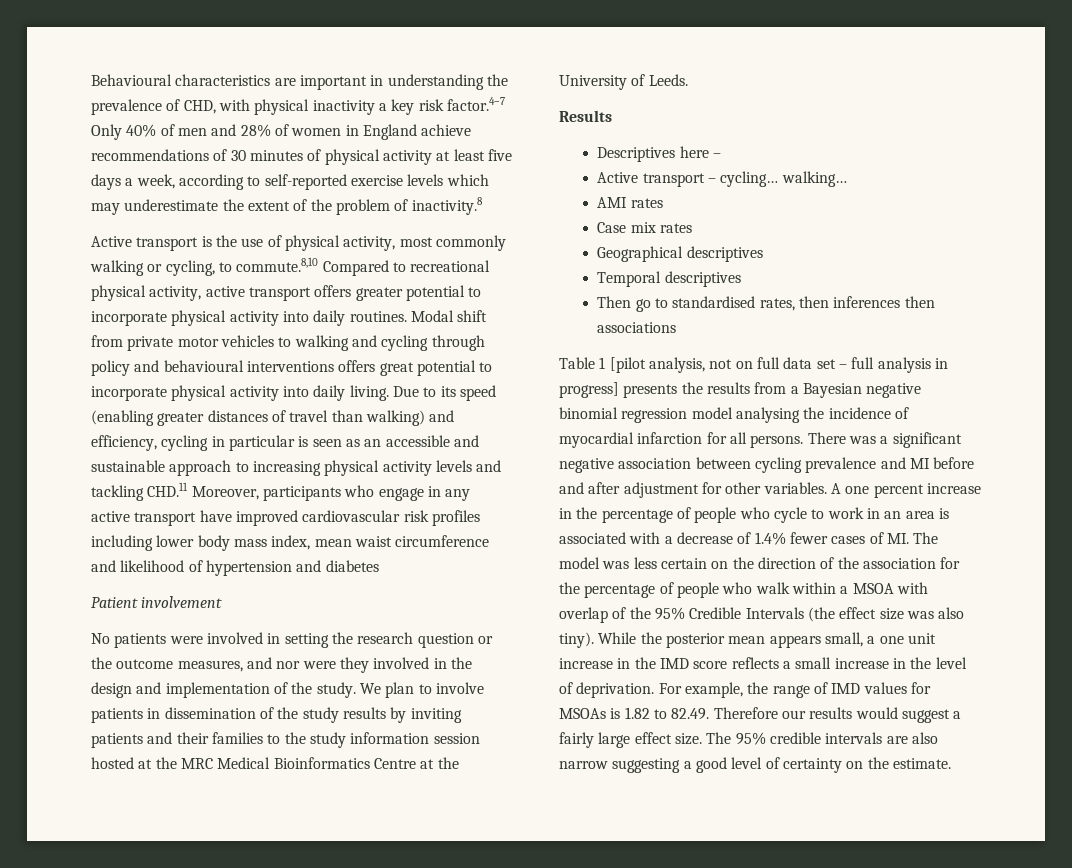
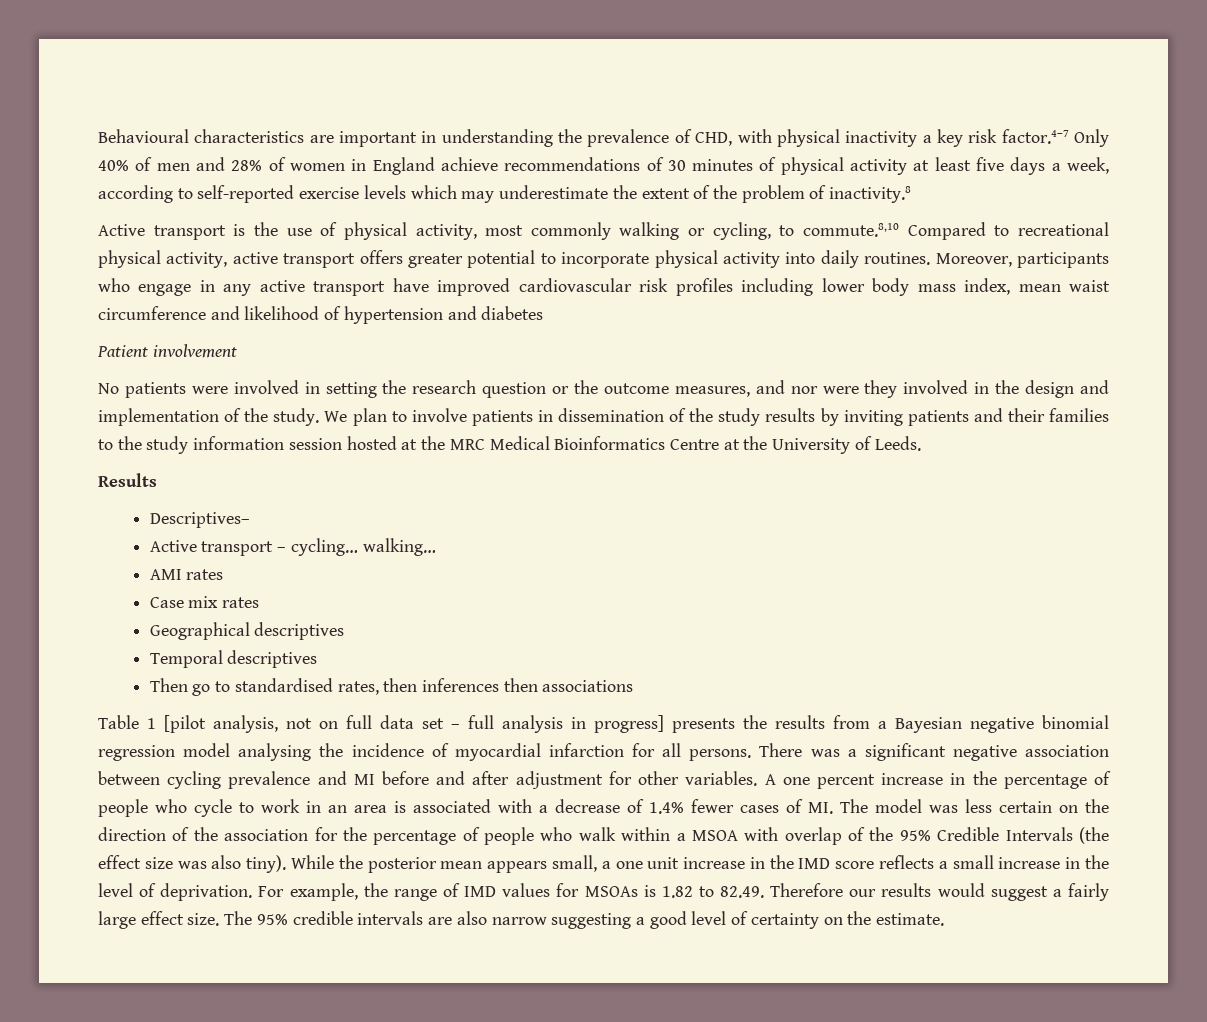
- Modal shift from private motor vehicles to walking and cycling through policy and behavioural interventions offers great potential to incorporate physical activity into daily living. Due to its speed (enabling greater distances of travel than walking) and efficiency, cycling in particular is seen as an accessible and sustainable approach to increasing physical activity levels and tackling CHD.11 Moreover, participants who engage in any active transport have improved cardiovascular risk profiles including lower body mass index, mean waist circumference and likelihood of hypertension and diabetes
+ Moreover, participants who engage in any active transport have improved cardiovascular risk profiles including lower body mass index, mean waist circumference and likelihood of hypertension and diabetes
- Descriptives here –
+ Descriptives–

